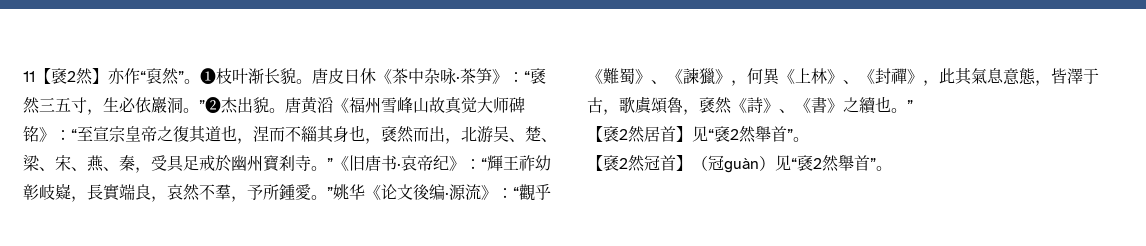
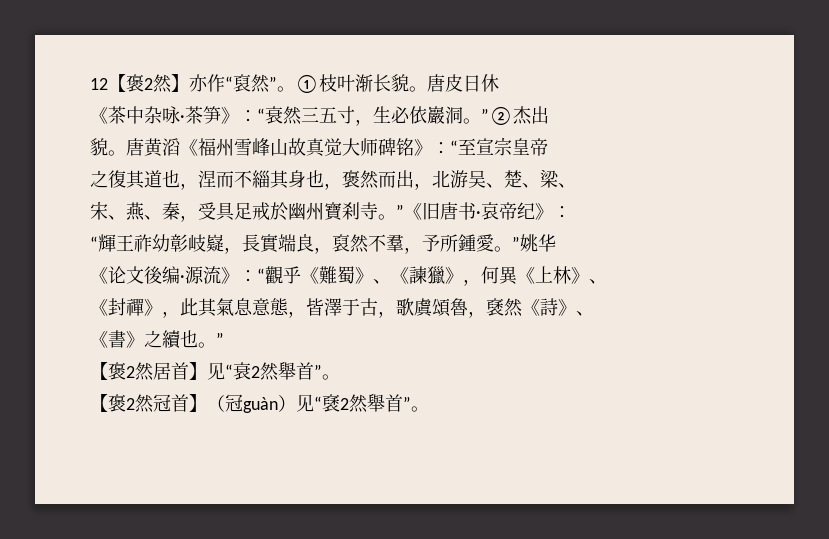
- 11【褎2然】亦作“裒然”。
+ 12【褒2然】亦作“裒然”。
- ❶枝叶渐长貌。
+ ①枝叶渐长貌。
- 唐皮日休《茶中杂咏·茶笋》：“褎然三五寸，生必依巖洞。”❷杰出貌。
+ 唐皮日休
+ 《茶中杂咏·茶笋》：“衰然三五寸，生必依巖洞。”②杰出
+ 貌。
- “至宣宗皇帝之復其道也，涅而不緇其身也，褎然而出，北游吴、楚、梁、宋、燕、秦，受具足戒於幽州寶刹寺。”《旧唐书·哀帝纪》：“輝王祚幼彰岐嶷，長實端良，哀然不羣，予所鍾愛。”姚华《论文後编·源流》：
+ “至宣宗皇帝
+ 之復其道也，涅而不緇其身也，褒然而出，北游吴、楚、梁、
+ 宋、燕、秦，受具足戒於幽州寶刹寺。”《旧唐书·哀帝纪》：
+ “輝王祚幼彰岐嶷，長實端良，裒然不羣，予所鍾愛。”姚华
+ 《论文後编·源流》：
- “觀乎《難蜀》、《諫獵》，何異《上林》、《封禪》，此其氣息意態，皆澤于古，歌虞頌魯，褎然《詩》、《書》之續也。”
+ “觀乎《難蜀》、《諫獵》，何異《上林》、
+ 《封禪》，此其氣息意態，皆澤于古，歌虞頌魯，褎然《詩》、
+ 《書》之續也。”
- 【褎2然居首】见“褎2然舉首”。
+ 【褒2然居首】见“衰2然舉首”。
- 【褎2然冠首】（冠guàn）见“褎2然舉首”。
+ 【褒2然冠首】（冠guàn）见“褎2然舉首”。

